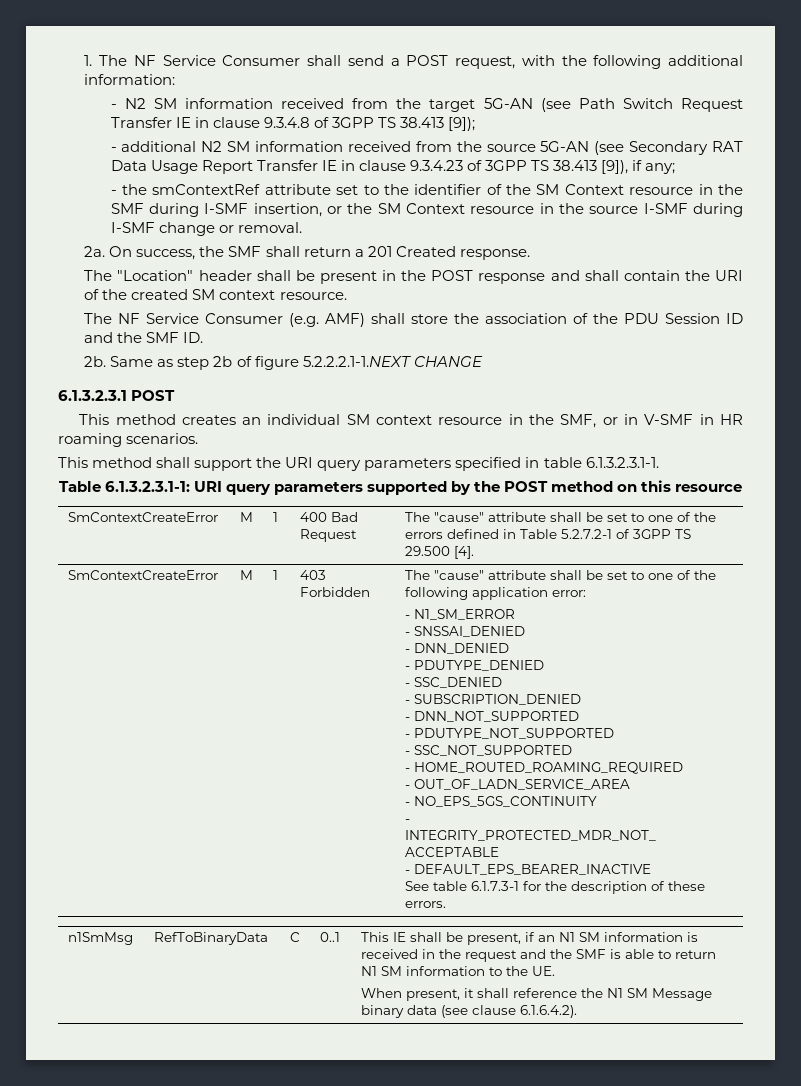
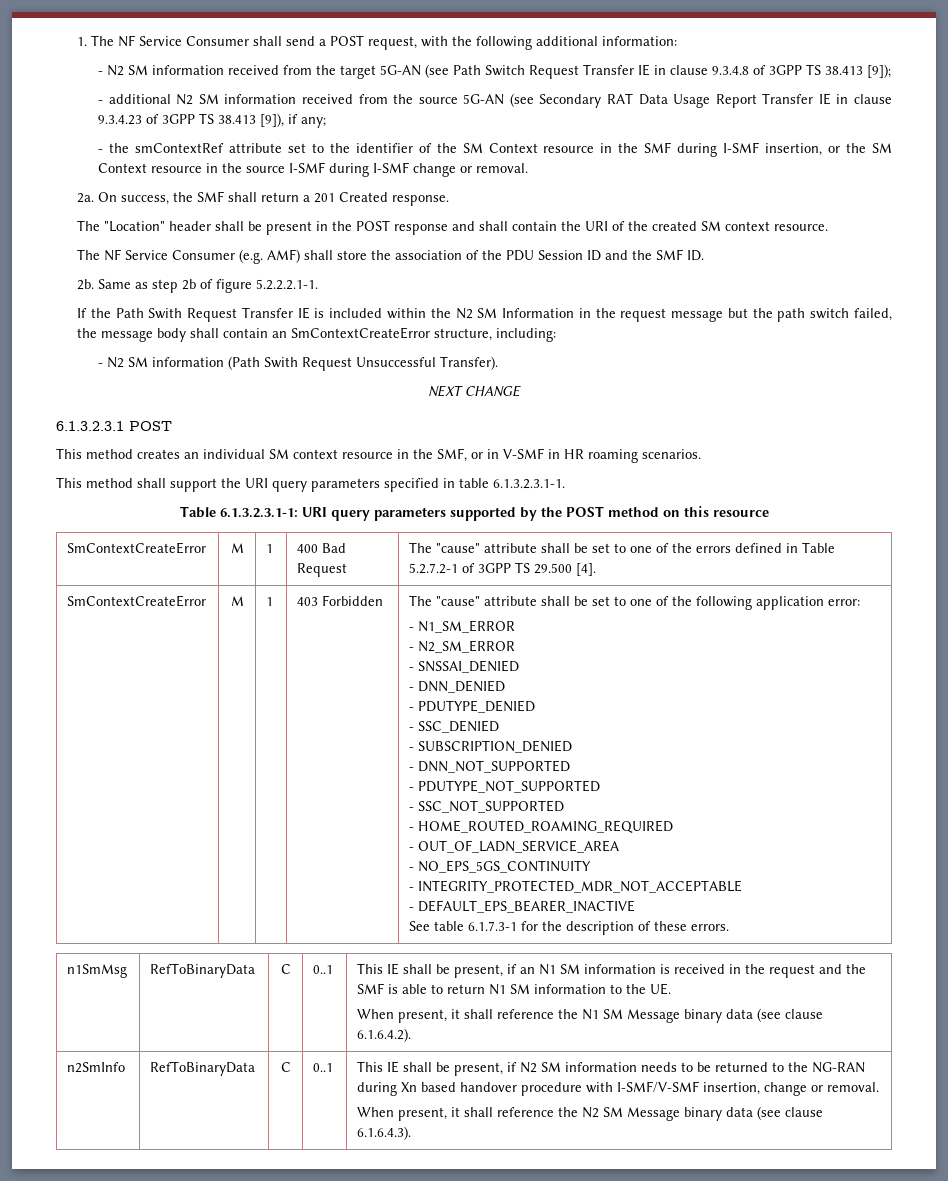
- Same as step 2b of figure 5.2.2.2.1-1.NEXT CHANGE
+ Same as step 2b of figure 5.2.2.2.1-1.
+ If the Path Swith Request Transfer IE is included within the N2 SM Information in the request message but the path switch failed, the message body shall contain an SmContextCreateError structure, including:
+ - N2 SM information (Path Swith Request Unsuccessful Transfer).
+ NEXT CHANGE
+ - N2_SM_ERROR
+ n2SmInfo | RefToBinaryData | C | 0..1 | This IE shall be present, if N2 SM information needs to be returned to the NG-RAN during Xn based handover procedure with I-SMF/V-SMF insertion, change or removal.
+ When present, it shall reference the N2 SM Message binary data (see clause 6.1.6.4.3).

